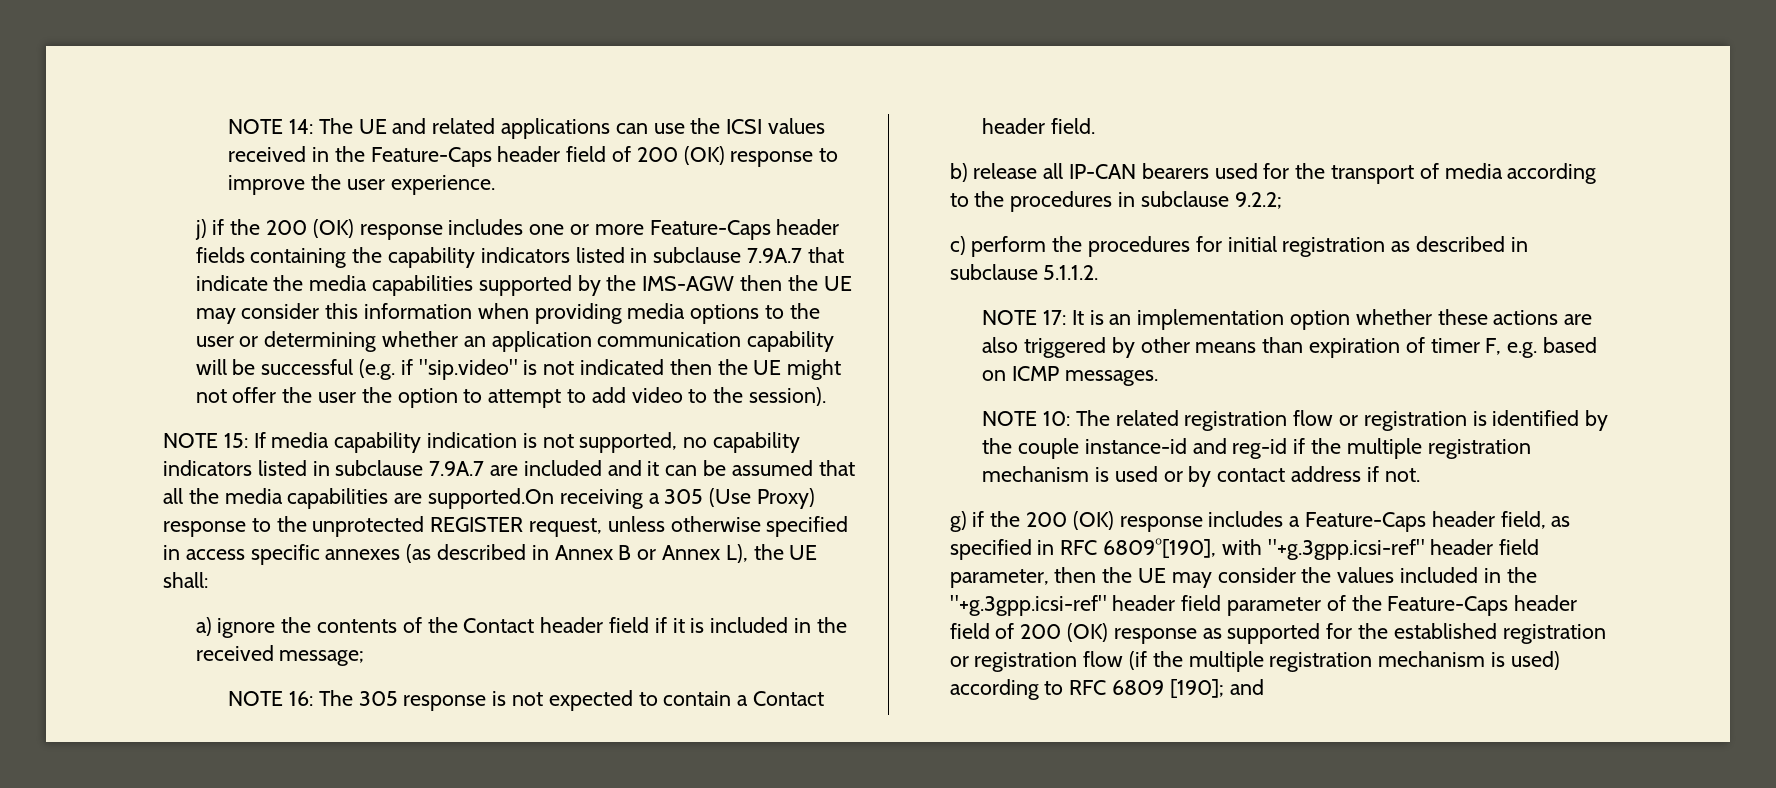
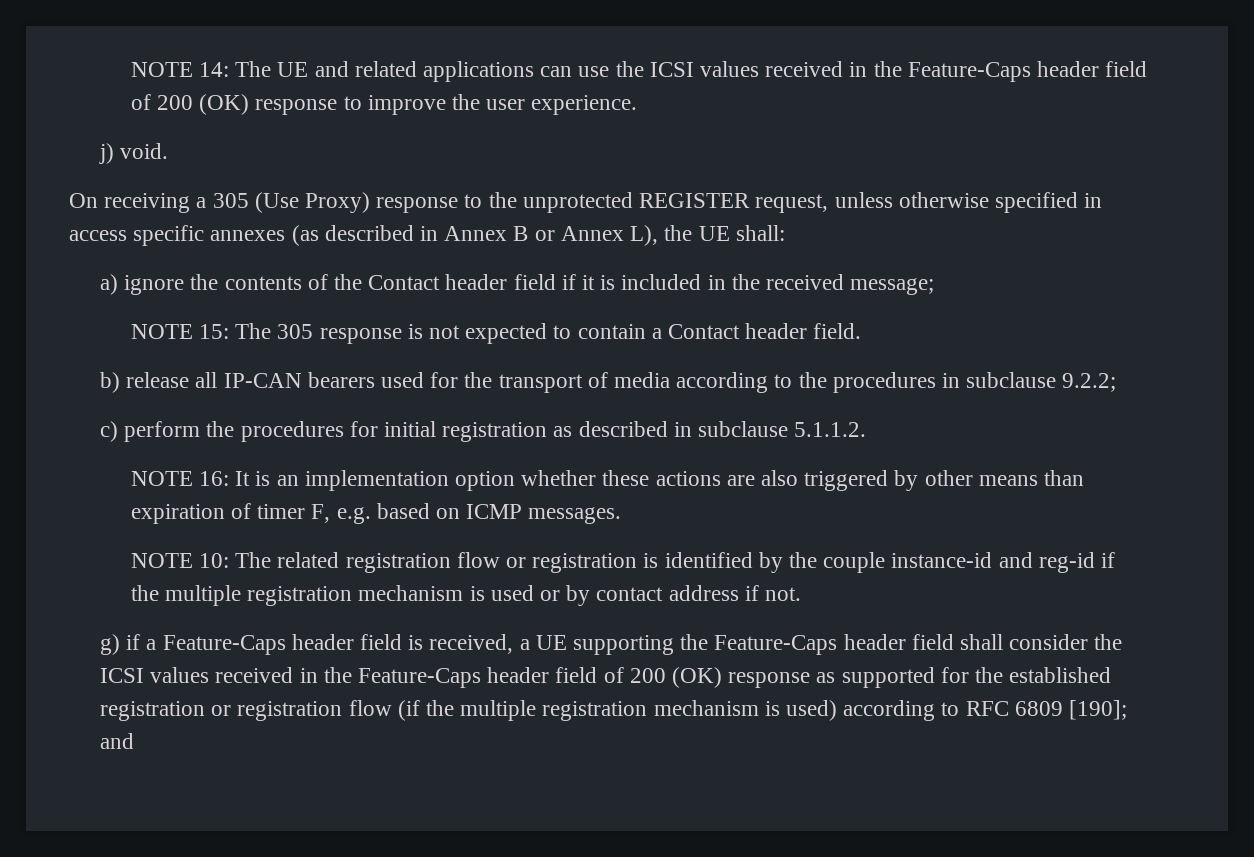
- j) if the 200 (OK) response includes one or more Feature-Caps header fields containing the capability indicators listed in subclause 7.9A.7 that indicate the media capabilities supported by the IMS-AGW then the UE may consider this information when providing media options to the user or determining whether an application communication capability will be successful (e.g. if "sip.video" is not indicated then the UE might not offer the user the option to attempt to add video to the session).
- NOTE 15: If media capability indication is not supported, no capability indicators listed in subclause 7.9A.7 are included and it can be assumed that all the media capabilities are supported.On receiving a 305 (Use Proxy) response to the unprotected REGISTER request, unless otherwise specified in access specific annexes (as described in Annex B or Annex L), the UE shall:
+ j) void.
+ On receiving a 305 (Use Proxy) response to the unprotected REGISTER request, unless otherwise specified in access specific annexes (as described in Annex B or Annex L), the UE shall:
- NOTE 16: The 305 response is not expected to contain a Contact header field.
+ NOTE 15: The 305 response is not expected to contain a Contact header field.
- NOTE 17: It is an implementation option whether these actions are also triggered by other means than expiration of timer F, e.g. based on ICMP messages.
+ NOTE 16: It is an implementation option whether these actions are also triggered by other means than expiration of timer F, e.g. based on ICMP messages.
- g) if the 200 (OK) response includes a Feature-Caps header field, as specified in RFC 6809°[190], with "+g.3gpp.icsi-ref" header field parameter, then the UE may consider the values included in the "+g.3gpp.icsi-ref" header field parameter of the Feature-Caps header field of 200 (OK) response as supported for the established registration or registration flow (if the multiple registration mechanism is used) according to RFC 6809 [190]; and
+ g) if a Feature-Caps header field is received, a UE supporting the Feature-Caps header field shall consider the ICSI values received in the Feature-Caps header field of 200 (OK) response as supported for the established registration or registration flow (if the multiple registration mechanism is used) according to RFC 6809 [190]; and

